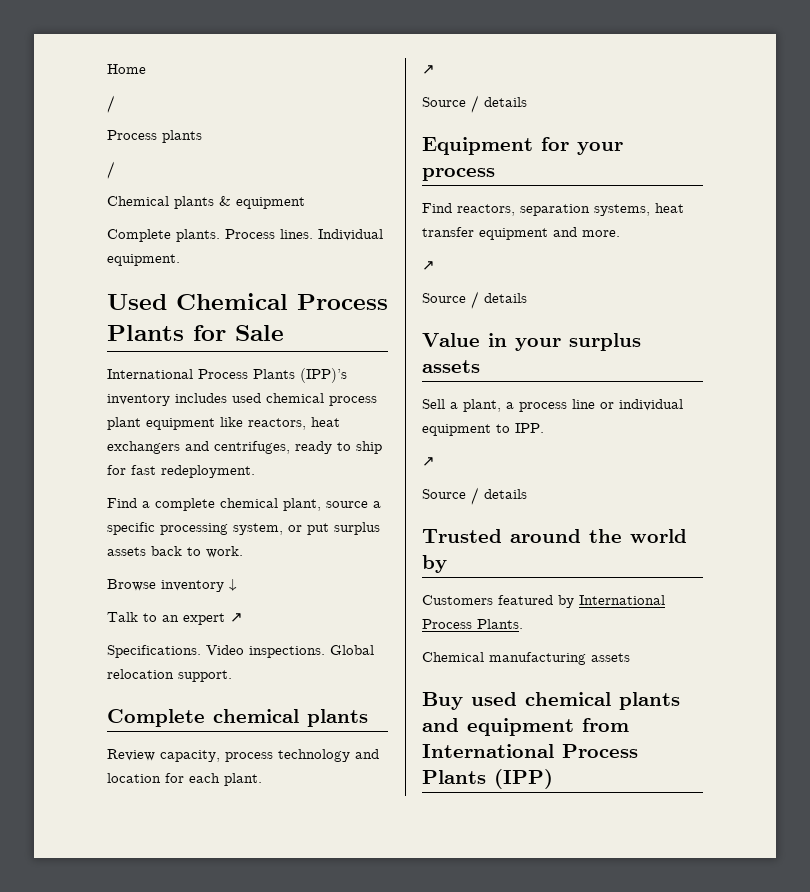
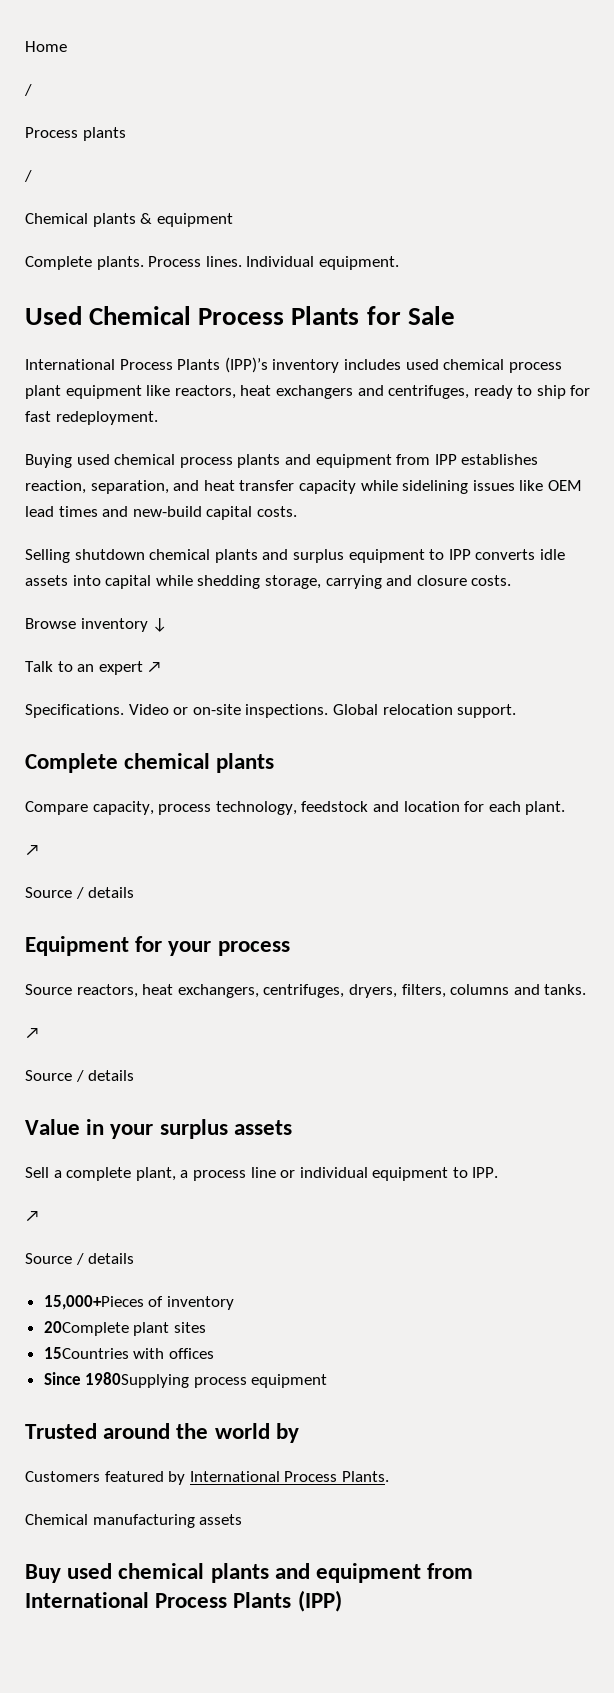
- Find a complete chemical plant, source a specific processing system, or put surplus assets back to work.
+ Buying used chemical process plants and equipment from IPP establishes reaction, separation, and heat transfer capacity while sidelining issues like OEM lead times and new-build capital costs.
+ Selling shutdown chemical plants and surplus equipment to IPP converts idle assets into capital while shedding storage, carrying and closure costs.
- Video inspections.
+ Video or on-site inspections.
- Review capacity, process technology and location for each plant.
+ Compare capacity, process technology, feedstock and location for each plant.
- Find reactors, separation systems, heat transfer equipment and more.
+ Source reactors, heat exchangers, centrifuges, dryers, filters, columns and tanks.
- Sell a plant, a process line or individual equipment to IPP.
+ Sell a complete plant, a process line or individual equipment to IPP.
+ 15,000+Pieces of inventory
+ 20Complete plant sites
+ 15Countries with offices
+ Since 1980Supplying process equipment

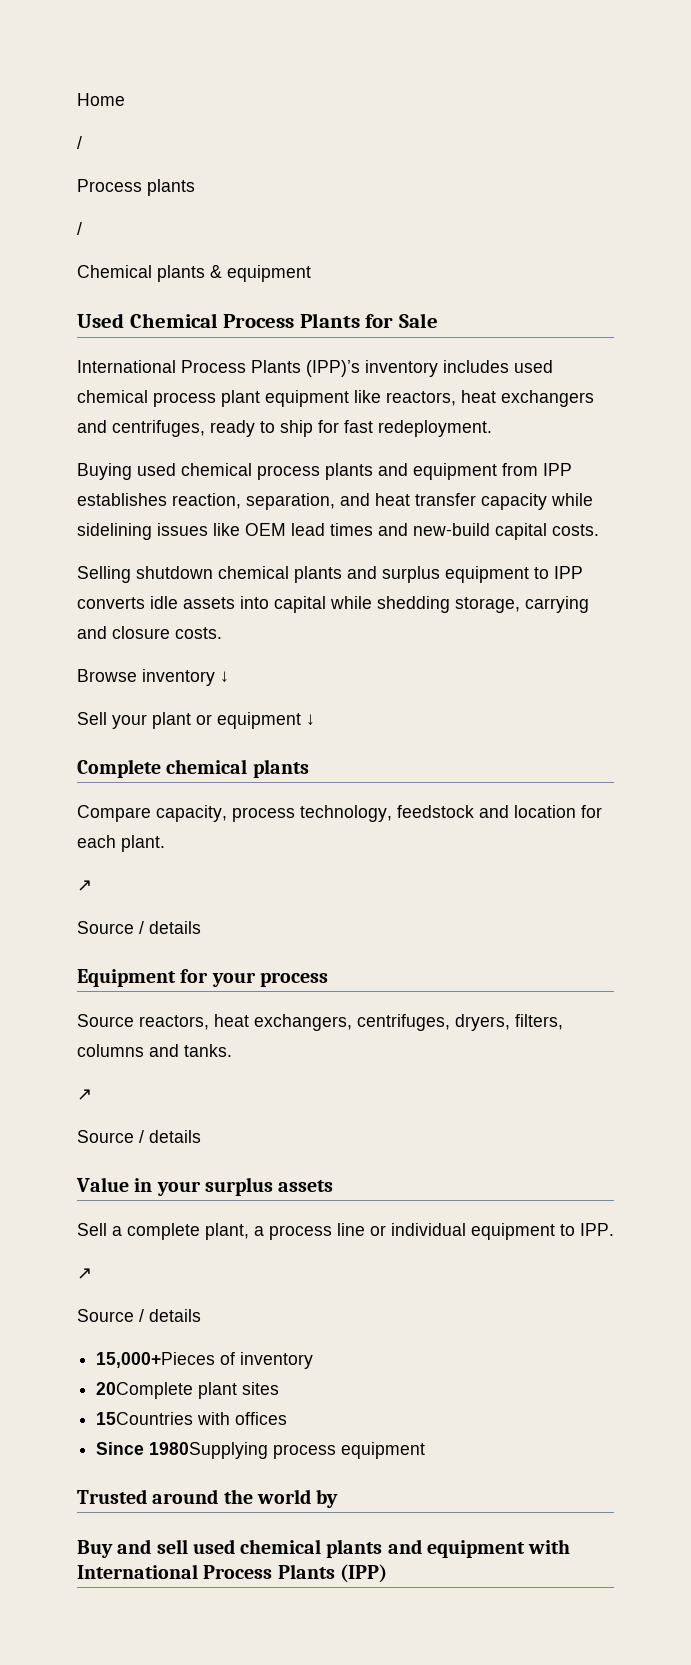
- Complete plants. Process lines. Individual equipment.
- Talk to an expert ↗
- Specifications. Video or on-site inspections. Global relocation support.
+ Sell your plant or equipment ↓
- Customers featured by International Process Plants.
- Chemical manufacturing assets
- Buy used chemical plants and equipment from International Process Plants (IPP)
+ Buy and sell used chemical plants and equipment with International Process Plants (IPP)

